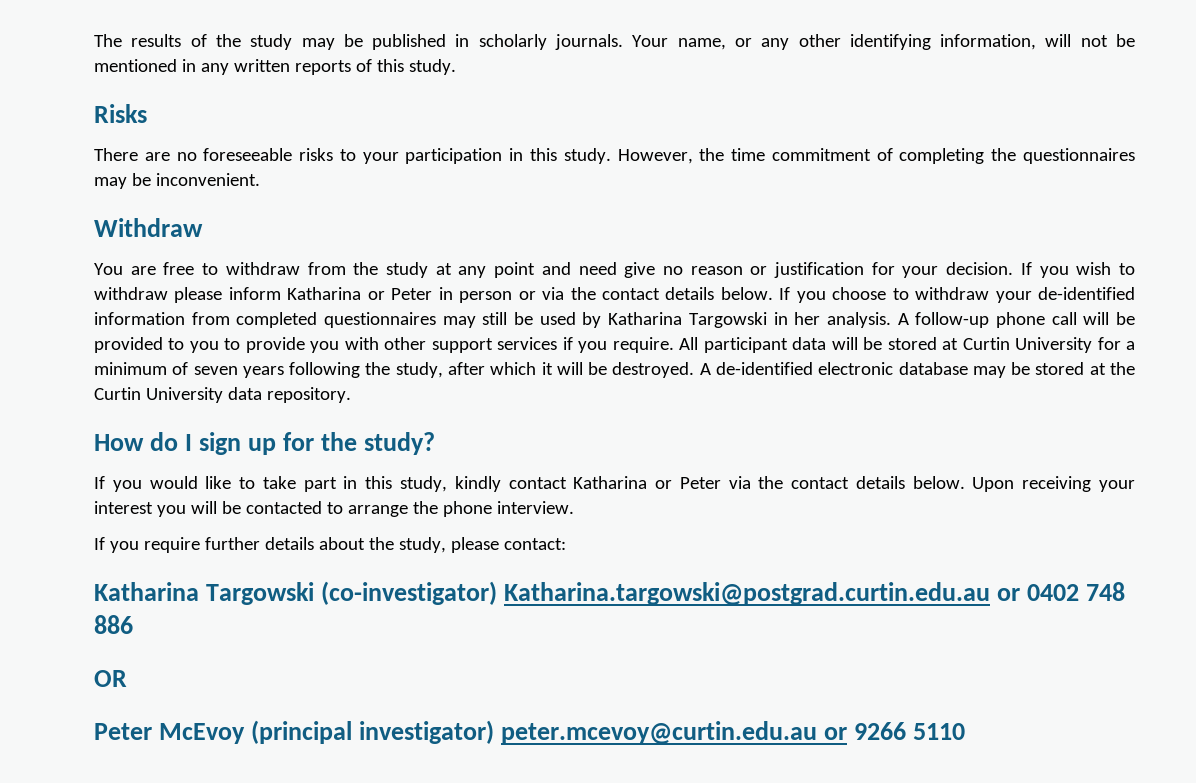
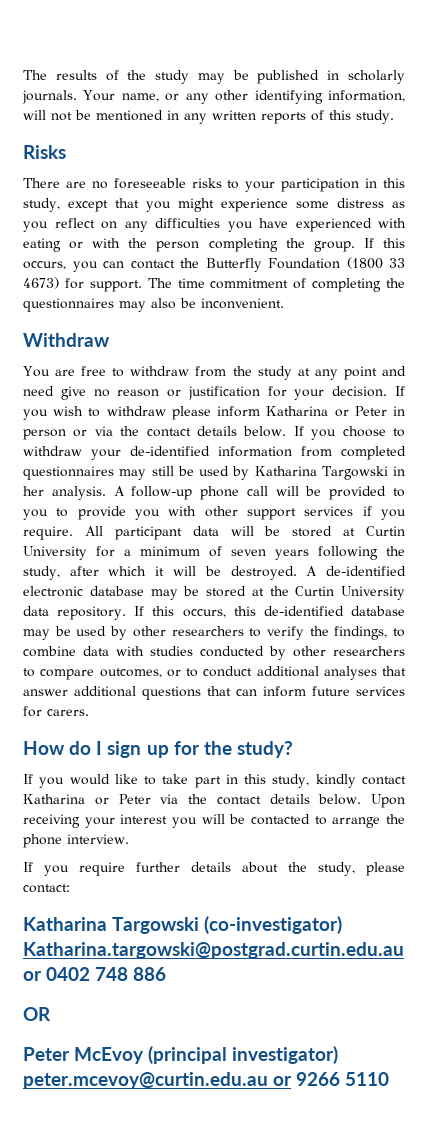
- There are no foreseeable risks to your participation in this study. However, the time commitment of completing the questionnaires may be inconvenient.
+ There are no foreseeable risks to your participation in this study, except that you might experience some distress as you reflect on any difficulties you have experienced with eating or with the person completing the group. If this occurs, you can contact the Butterfly Foundation (1800 33 4673) for support. The time commitment of completing the questionnaires may also be inconvenient.
+ If this occurs, this de-identified database may be used by other researchers to verify the findings, to combine data with studies conducted by other researchers to compare outcomes, or to conduct additional analyses that answer additional questions that can inform future services for carers.

